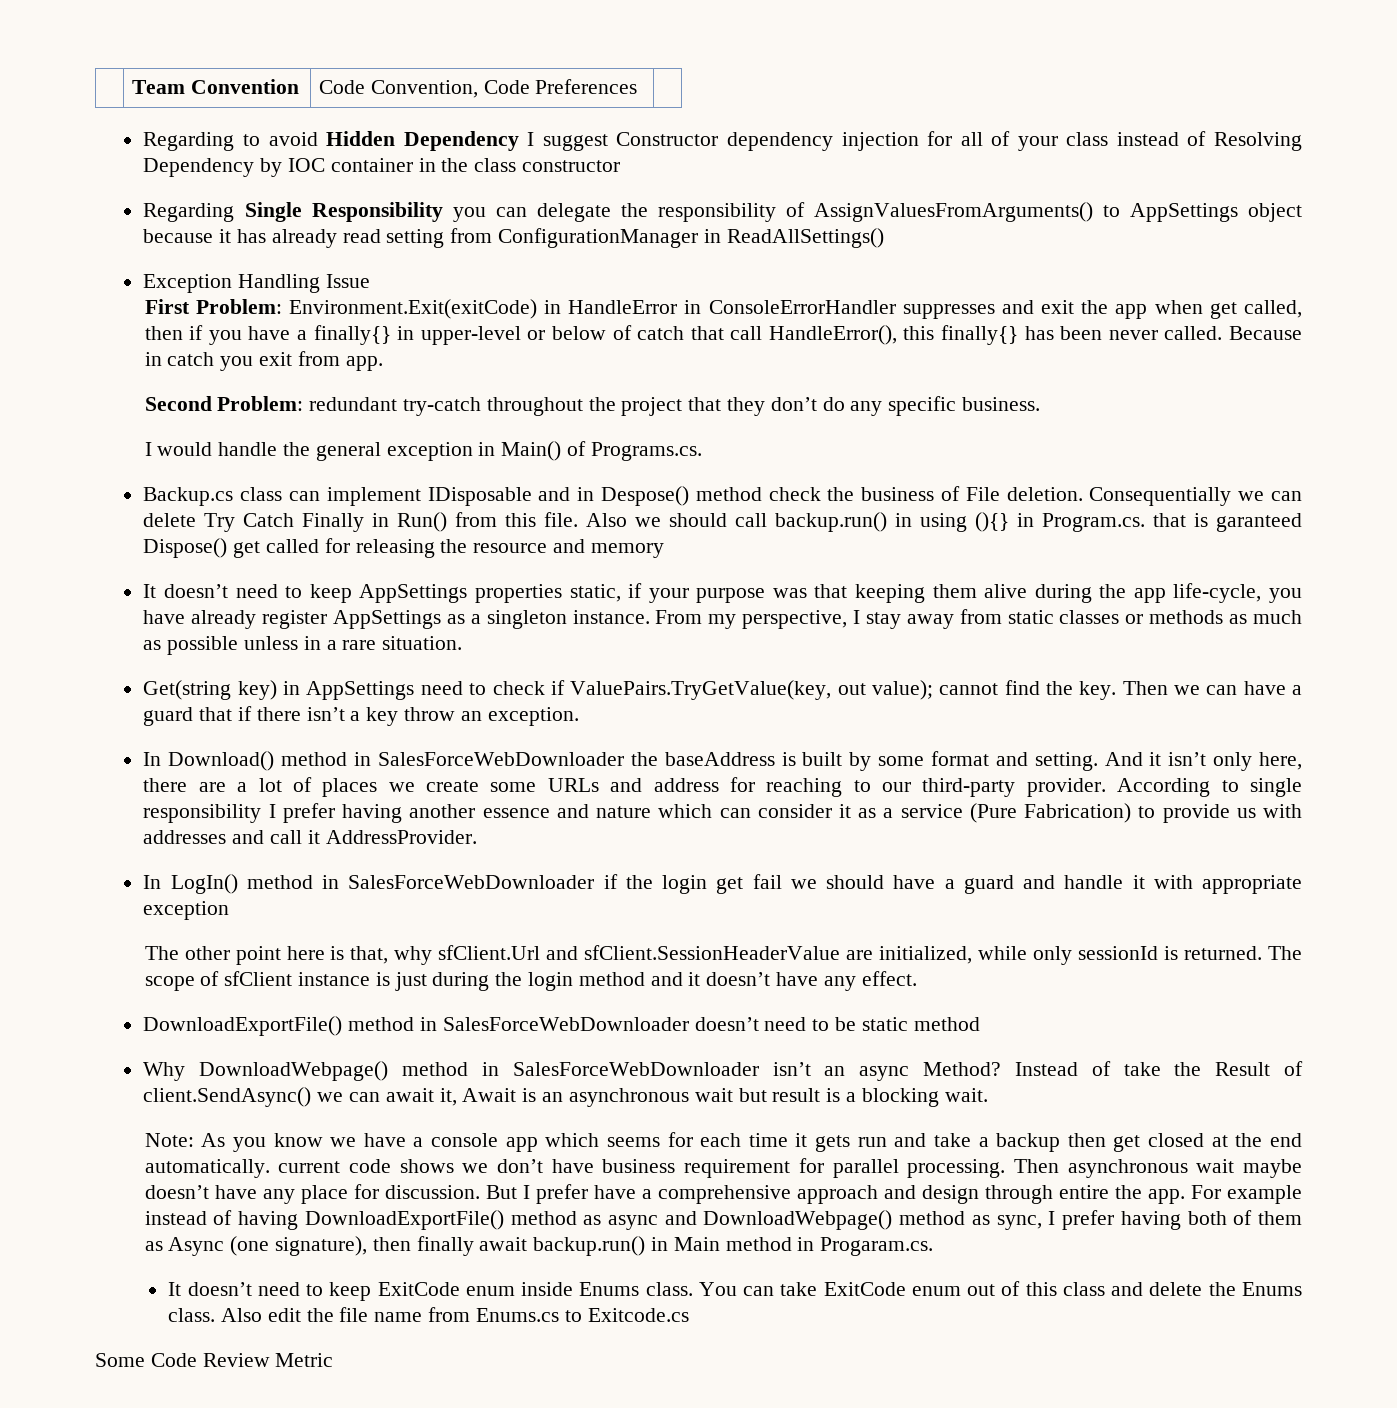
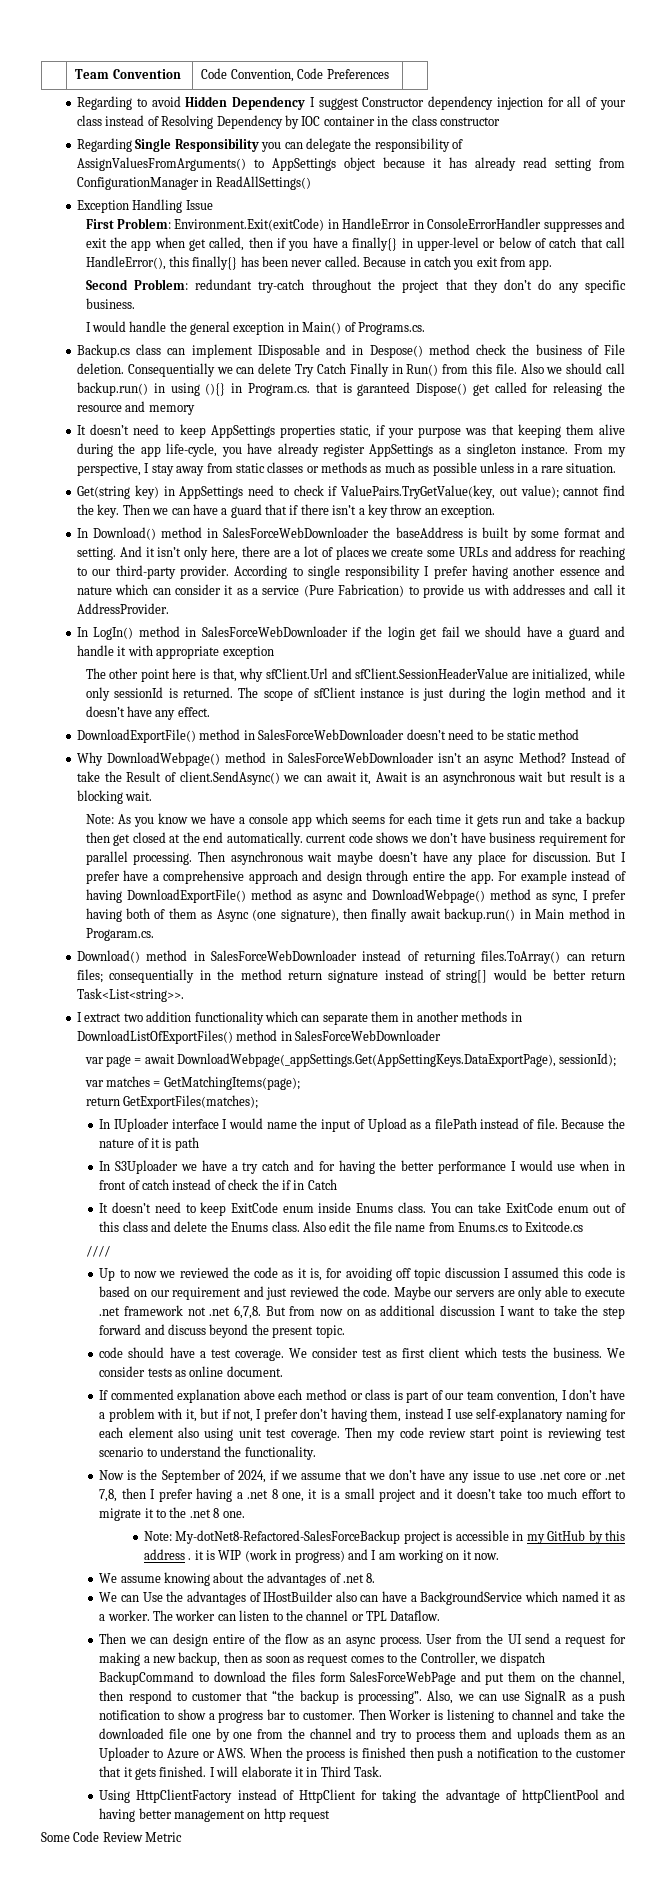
+ Download() method in SalesForceWebDownloader instead of returning files.ToArray() can return files; consequentially in the method return signature instead of string[] would be better return Task<List<string>>.
+ I extract two addition functionality which can separate them in another methods in DownloadListOfExportFiles() method in SalesForceWebDownloader
+ var page = await DownloadWebpage(_appSettings.Get(AppSettingKeys.DataExportPage), sessionId);
+ var matches = GetMatchingItems(page);
+ return GetExportFiles(matches);
+ In IUploader interface I would name the input of Upload as a filePath instead of file. Because the nature of it is path
+ In S3Uploader we have a try catch and for having the better performance I would use when in front of catch instead of check the if in Catch
+ ////
+ Up to now we reviewed the code as it is, for avoiding off topic discussion I assumed this code is based on our requirement and just reviewed the code. Maybe our servers are only able to execute .net framework not .net 6,7,8. But from now on as additional discussion I want to take the step forward and discuss beyond the present topic.
+ code should have a test coverage. We consider test as first client which tests the business. We consider tests as online document.
+ If commented explanation above each method or class is part of our team convention, I don’t have a problem with it, but if not, I prefer don’t having them, instead I use self-explanatory naming for each element also using unit test coverage. Then my code review start point is reviewing test scenario to understand the functionality.
+ Now is the September of 2024, if we assume that we don’t have any issue to use .net core or .net 7,8, then I prefer having a .net 8 one, it is a small project and it doesn’t take too much effort to migrate it to the .net 8 one.
+ Note: My-dotNet8-Refactored-SalesForceBackup project is accessible in my GitHub by this address . it is WIP (work in progress) and I am working on it now.
+ We assume knowing about the advantages of .net 8.
+ We can Use the advantages of IHostBuilder also can have a BackgroundService which named it as a worker. The worker can listen to the channel or TPL Dataflow.
+ Then we can design entire of the flow as an async process. User from the UI send a request for making a new backup, then as soon as request comes to the Controller, we dispatch BackupCommand to download the files form SalesForceWebPage and put them on the channel, then respond to customer that “the backup is processing”. Also, we can use SignalR as a push notification to show a progress bar to customer. Then Worker is listening to channel and take the downloaded file one by one from the channel and try to process them and uploads them as an Uploader to Azure or AWS. When the process is finished then push a notification to the customer that it gets finished. I will elaborate it in Third Task.
+ Using HttpClientFactory instead of HttpClient for taking the advantage of httpClientPool and having better management on http request

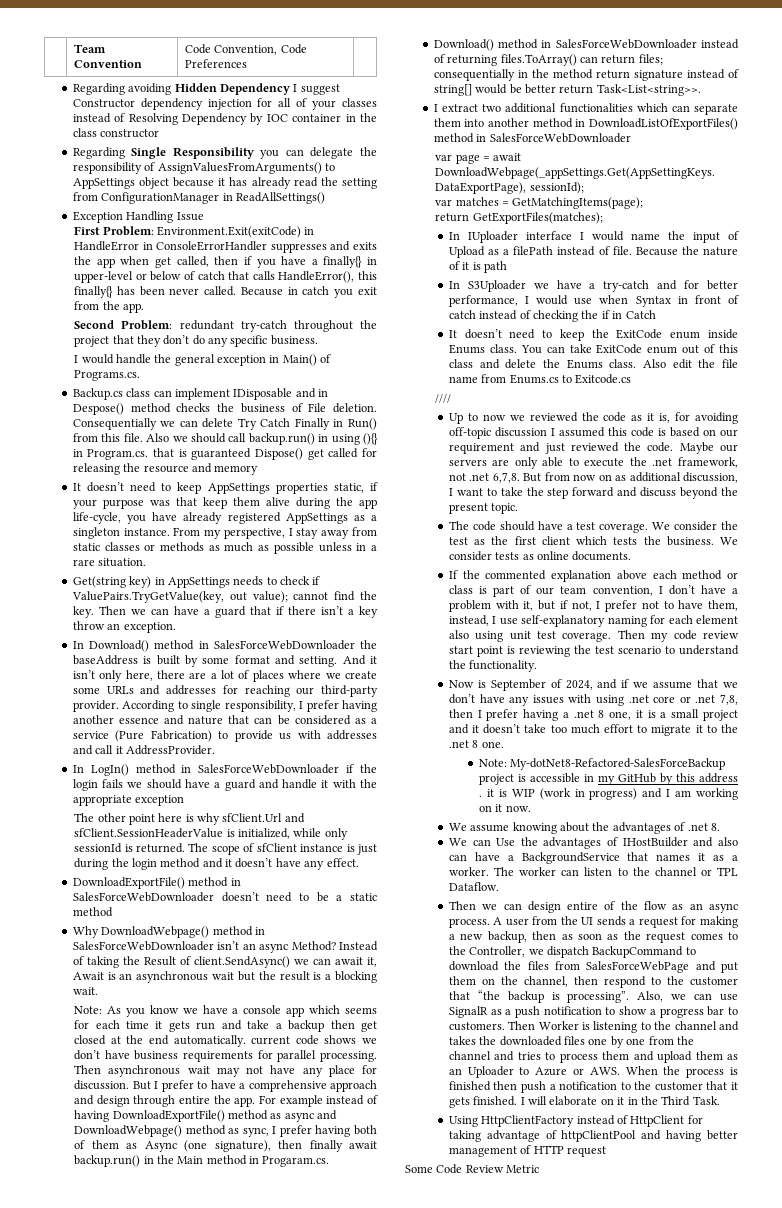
- Regarding to avoid Hidden Dependency I suggest Constructor dependency injection for all of your class instead of Resolving Dependency by IOC container in the class constructor
+ Regarding avoiding Hidden Dependency I suggest Constructor dependency injection for all of your classes instead of Resolving Dependency by IOC container in the class constructor
- Regarding Single Responsibility you can delegate the responsibility of AssignValuesFromArguments() to AppSettings object because it has already read setting from ConfigurationManager in ReadAllSettings()
+ Regarding Single Responsibility you can delegate the responsibility of AssignValuesFromArguments() to AppSettings object because it has already read the setting from ConfigurationManager in ReadAllSettings()
- First Problem: Environment.Exit(exitCode) in HandleError in ConsoleErrorHandler suppresses and exit the app when get called, then if you have a finally{} in upper-level or below of catch that call HandleError(), this finally{} has been never called.
+ First Problem: Environment.Exit(exitCode) in HandleError in ConsoleErrorHandler suppresses and exits the app when get called, then if you have a finally{} in upper-level or below of catch that calls HandleError(), this finally{} has been never called.
- Because in catch you exit from app.
+ Because in catch you exit from the app.
- Backup.cs class can implement IDisposable and in Despose() method check the business of File deletion.
+ Backup.cs class can implement IDisposable and in Despose() method checks the business of File deletion.
- Also we should call backup.run() in using (){} in Program.cs. that is garanteed Dispose() get called for releasing the resource and memory
+ Also we should call backup.run() in using (){} in Program.cs. that is guaranteed Dispose() get called for releasing the resource and memory
- It doesn’t need to keep AppSettings properties static, if your purpose was that keeping them alive during the app life-cycle, you have already register AppSettings as a singleton instance.
+ It doesn’t need to keep AppSettings properties static, if your purpose was that keep them alive during the app life-cycle, you have already registered AppSettings as a singleton instance.
- Get(string key) in AppSettings need to check if ValuePairs.TryGetValue(key, out value); cannot find the key.
+ Get(string key) in AppSettings needs to check if ValuePairs.TryGetValue(key, out value); cannot find the key.
- And it isn’t only here, there are a lot of places we create some URLs and address for reaching to our third-party provider.
+ And it isn’t only here, there are a lot of places where we create some URLs and addresses for reaching our third-party provider.
- According to single responsibility I prefer having another essence and nature which can consider it as a service (Pure Fabrication) to provide us with addresses and call it AddressProvider.
+ According to single responsibility, I prefer having another essence and nature that can be considered as a service (Pure Fabrication) to provide us with addresses and call it AddressProvider.
- In LogIn() method in SalesForceWebDownloader if the login get fail we should have a guard and handle it with appropriate exception
+ In LogIn() method in SalesForceWebDownloader if the login fails we should have a guard and handle it with the appropriate exception
- The other point here is that, why sfClient.Url and sfClient.SessionHeaderValue are initialized, while only sessionId is returned.
+ The other point here is why sfClient.Url and sfClient.SessionHeaderValue is initialized, while only sessionId is returned.
- DownloadExportFile() method in SalesForceWebDownloader doesn’t need to be static method
+ DownloadExportFile() method in SalesForceWebDownloader doesn’t need to be a static method
- Instead of take the Result of client.SendAsync() we can await it, Await is an asynchronous wait but result is a blocking wait.
+ Instead of taking the Result of client.SendAsync() we can await it, Await is an asynchronous wait but the result is a blocking wait.
- Note: As you know we have a console app which seems for each time it gets run and take a backup then get closed at the end automatically. current code shows we don’t have business requirement for parallel processing.
+ Note: As you know we have a console app which seems for each time it gets run and take a backup then get closed at the end automatically. current code shows we don’t have business requirements for parallel processing.
- Then asynchronous wait maybe doesn’t have any place for discussion.
+ Then asynchronous wait may not have any place for discussion.
- But I prefer have a comprehensive approach and design through entire the app.
+ But I prefer to have a comprehensive approach and design through entire the app.
- For example instead of having DownloadExportFile() method as async and DownloadWebpage() method as sync, I prefer having both of them as Async (one signature), then finally await backup.run() in Main method in Progaram.cs.
+ For example instead of having DownloadExportFile() method as async and DownloadWebpage() method as sync, I prefer having both of them as Async (one signature), then finally await backup.run() in the Main method in Progaram.cs.
- I extract two addition functionality which can separate them in another methods in DownloadListOfExportFiles() method in SalesForceWebDownloader
+ I extract two additional functionalities which can separate them into another method in DownloadListOfExportFiles() method in SalesForceWebDownloader
- In S3Uploader we have a try catch and for having the better performance I would use when in front of catch instead of check the if in Catch
+ In S3Uploader we have a try-catch and for better performance, I would use when Syntax in front of catch instead of checking the if in Catch
- It doesn’t need to keep ExitCode enum inside Enums class.
+ It doesn’t need to keep the ExitCode enum inside Enums class.
- Up to now we reviewed the code as it is, for avoiding off topic discussion I assumed this code is based on our requirement and just reviewed the code.
+ Up to now we reviewed the code as it is, for avoiding off-topic discussion I assumed this code is based on our requirement and just reviewed the code.
- Maybe our servers are only able to execute .net framework not .net 6,7,8.
+ Maybe our servers are only able to execute the .net framework, not .net 6,7,8.
- But from now on as additional discussion I want to take the step forward and discuss beyond the present topic.
+ But from now on as additional discussion, I want to take the step forward and discuss beyond the present topic.
- code should have a test coverage.
+ The code should have a test coverage.
- We consider test as first client which tests the business.
+ We consider the test as the first client which tests the business.
- We consider tests as online document.
+ We consider tests as online documents.
- If commented explanation above each method or class is part of our team convention, I don’t have a problem with it, but if not, I prefer don’t having them, instead I use self-explanatory naming for each element also using unit test coverage.
+ If the commented explanation above each method or class is part of our team convention, I don’t have a problem with it, but if not, I prefer not to have them, instead, I use self-explanatory naming for each element also using unit test coverage.
- Then my code review start point is reviewing test scenario to understand the functionality.
+ Then my code review start point is reviewing the test scenario to understand the functionality.
- Now is the September of 2024, if we assume that we don’t have any issue to use .net core or .net 7,8, then I prefer having a .net 8 one, it is a small project and it doesn’t take too much effort to migrate it to the .net 8 one.
+ Now is September of 2024, and if we assume that we don’t have any issues with using .net core or .net 7,8, then I prefer having a .net 8 one, it is a small project and it doesn’t take too much effort to migrate it to the .net 8 one.
- We can Use the advantages of IHostBuilder also can have a BackgroundService which named it as a worker.
+ We can Use the advantages of IHostBuilder and also can have a BackgroundService that names it as a worker.
- User from the UI send a request for making a new backup, then as soon as request comes to the Controller, we dispatch BackupCommand to download the files form SalesForceWebPage and put them on the channel, then respond to customer that “the backup is processing”.
+ A user from the UI sends a request for making a new backup, then as soon as the request comes to the Controller, we dispatch BackupCommand to download the files from SalesForceWebPage and put them on the channel, then respond to the customer that “the backup is processing”.
- Also, we can use SignalR as a push notification to show a progress bar to customer.
+ Also, we can use SignalR as a push notification to show a progress bar to customers.
- Then Worker is listening to channel and take the downloaded file one by one from the channel and try to process them and uploads them as an Uploader to Azure or AWS. When the process is finished then push a notification to the customer that it gets finished.
+ Then Worker is listening to the channel and takes the downloaded files one by one from the channel and tries to process them and upload them as an Uploader to Azure or AWS. When the process is finished then push a notification to the customer that it gets finished.
- I will elaborate it in Third Task.
+ I will elaborate on it in the Third Task.
- Using HttpClientFactory instead of HttpClient for taking the advantage of httpClientPool and having better management on http request
+ Using HttpClientFactory instead of HttpClient for taking advantage of httpClientPool and having better management of HTTP request

